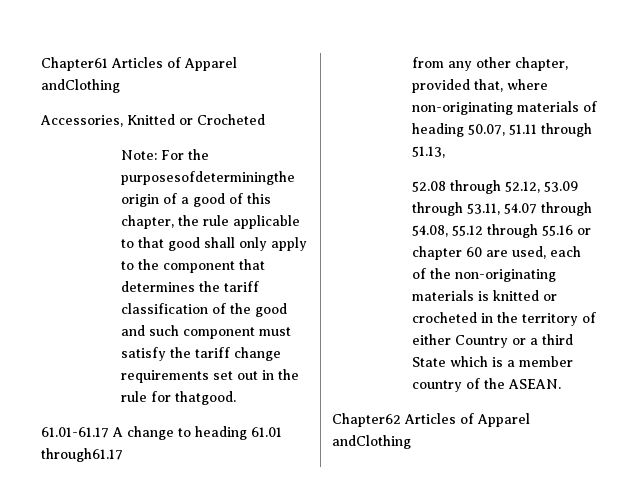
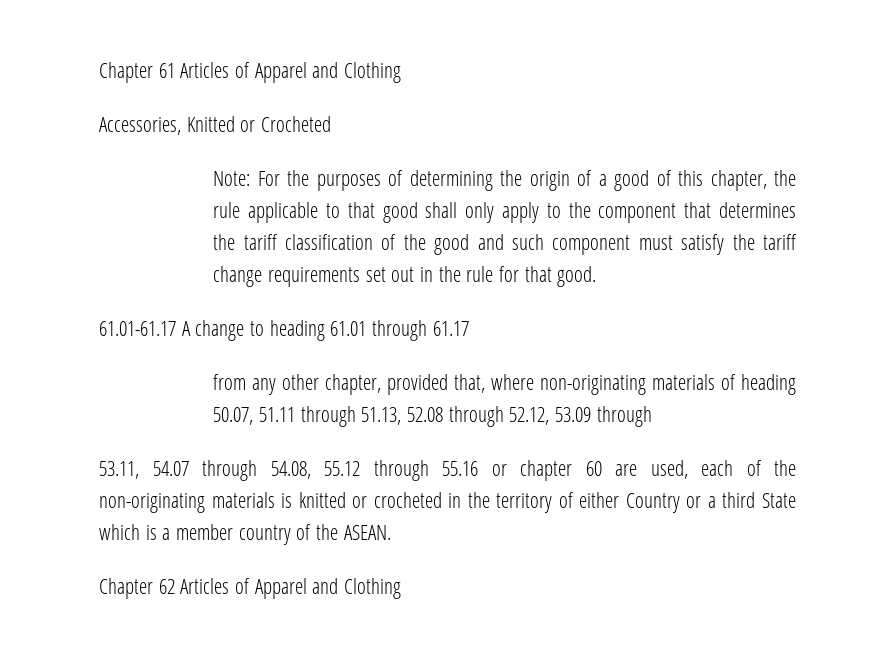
- Chapter61 Articles of Apparel andClothing
+ Chapter 61 Articles of Apparel and Clothing
- Note: For the purposesofdeterminingthe origin of a good of this chapter, the rule applicable to that good shall only apply to the component that determines the tariff classification of the good and such component must satisfy the tariff change requirements set out in the rule for thatgood.
+ Note: For the purposes of determining the origin of a good of this chapter, the rule applicable to that good shall only apply to the component that determines the tariff classification of the good and such component must satisfy the tariff change requirements set out in the rule for that good.
- 61.01-61.17 A change to heading 61.01 through61.17
+ 61.01-61.17 A change to heading 61.01 through 61.17
- from any other chapter, provided that, where non-originating materials of heading 50.07, 51.11 through 51.13,
- 52.08 through 52.12, 53.09 through 53.11, 54.07 through 54.08, 55.12 through 55.16 or chapter 60 are used, each of the non-originating materials is knitted or crocheted in the territory of either Country or a third State which is a member country of the ASEAN.
+ from any other chapter, provided that, where non-originating materials of heading 50.07, 51.11 through 51.13, 52.08 through 52.12, 53.09 through
+ 53.11, 54.07 through 54.08, 55.12 through 55.16 or chapter 60 are used, each of the non-originating materials is knitted or crocheted in the territory of either Country or a third State which is a member country of the ASEAN.
- Chapter62 Articles of Apparel andClothing
+ Chapter 62 Articles of Apparel and Clothing

